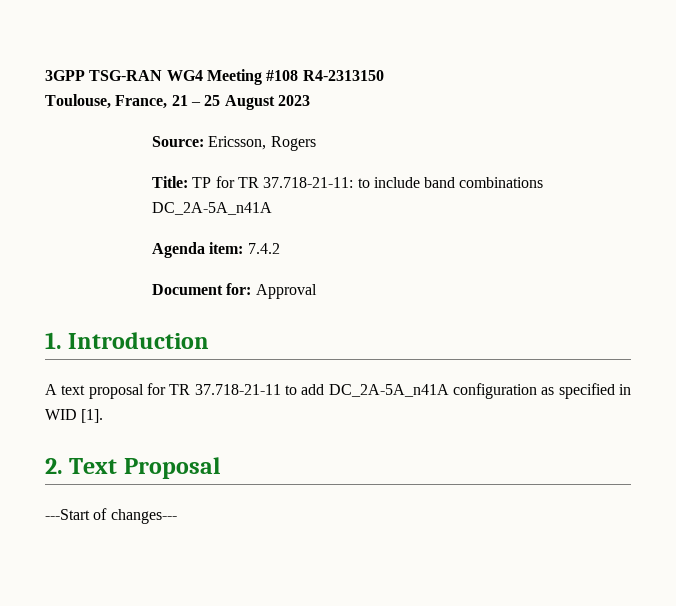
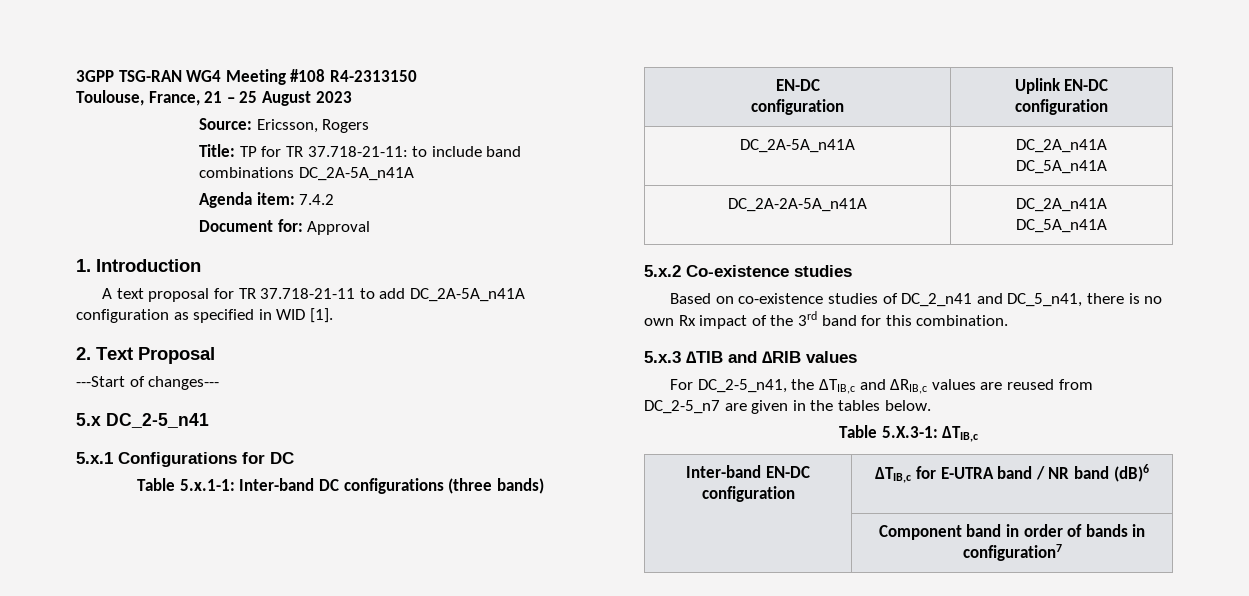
+ 5.x DC_2-5_n41
+ 5.x.1 Configurations for DC
+ Table 5.x.1-1: Inter-band DC configurations (three bands)
+ EN-DC
+ configuration | Uplink EN-DC
+ configuration
+ DC_2A-5A_n41A | DC_2A_n41A
+ DC_5A_n41A
+ DC_2A-2A-5A_n41A | DC_2A_n41A
+ DC_5A_n41A
+ 5.x.2 Co-existence studies
+ Based on co-existence studies of DC_2_n41 and DC_5_n41, there is no own Rx impact of the 3rd band for this combination.
+ 5.x.3 ∆TIB and ∆RIB values
+ For DC_2-5_n41, the ΔTIB,c and ΔRIB,c values are reused from DC_2-5_n7 are given in the tables below.
+ Table 5.X.3-1: ΔTIB,c
+ Inter-band EN-DC configuration | ΔTIB,c for E-UTRA band / NR band (dB)6
+ | Component band in order of bands in configuration7

